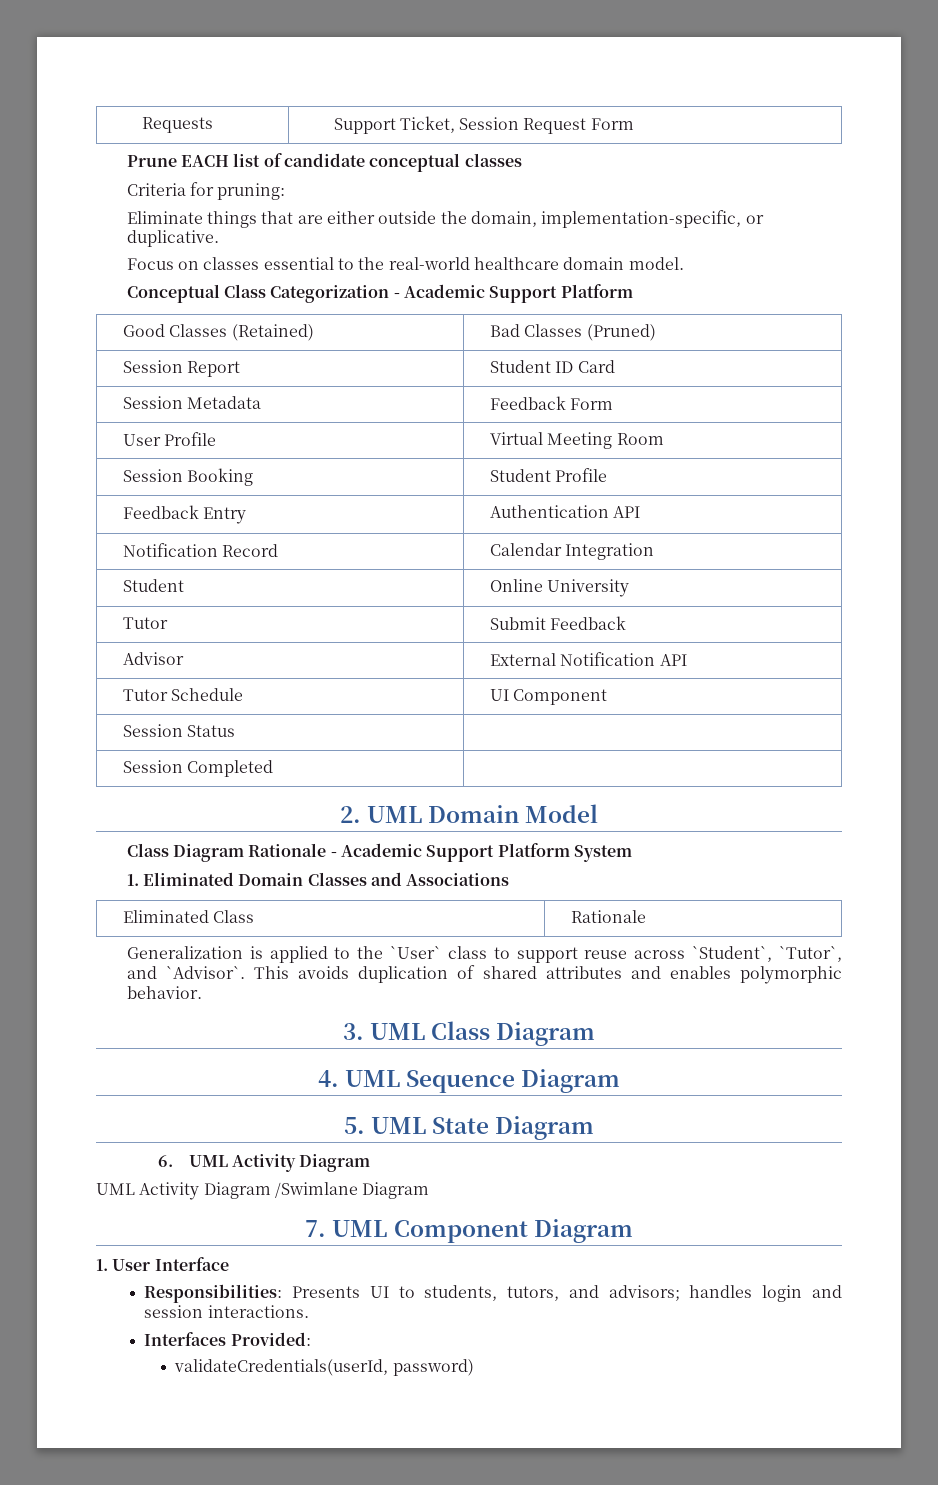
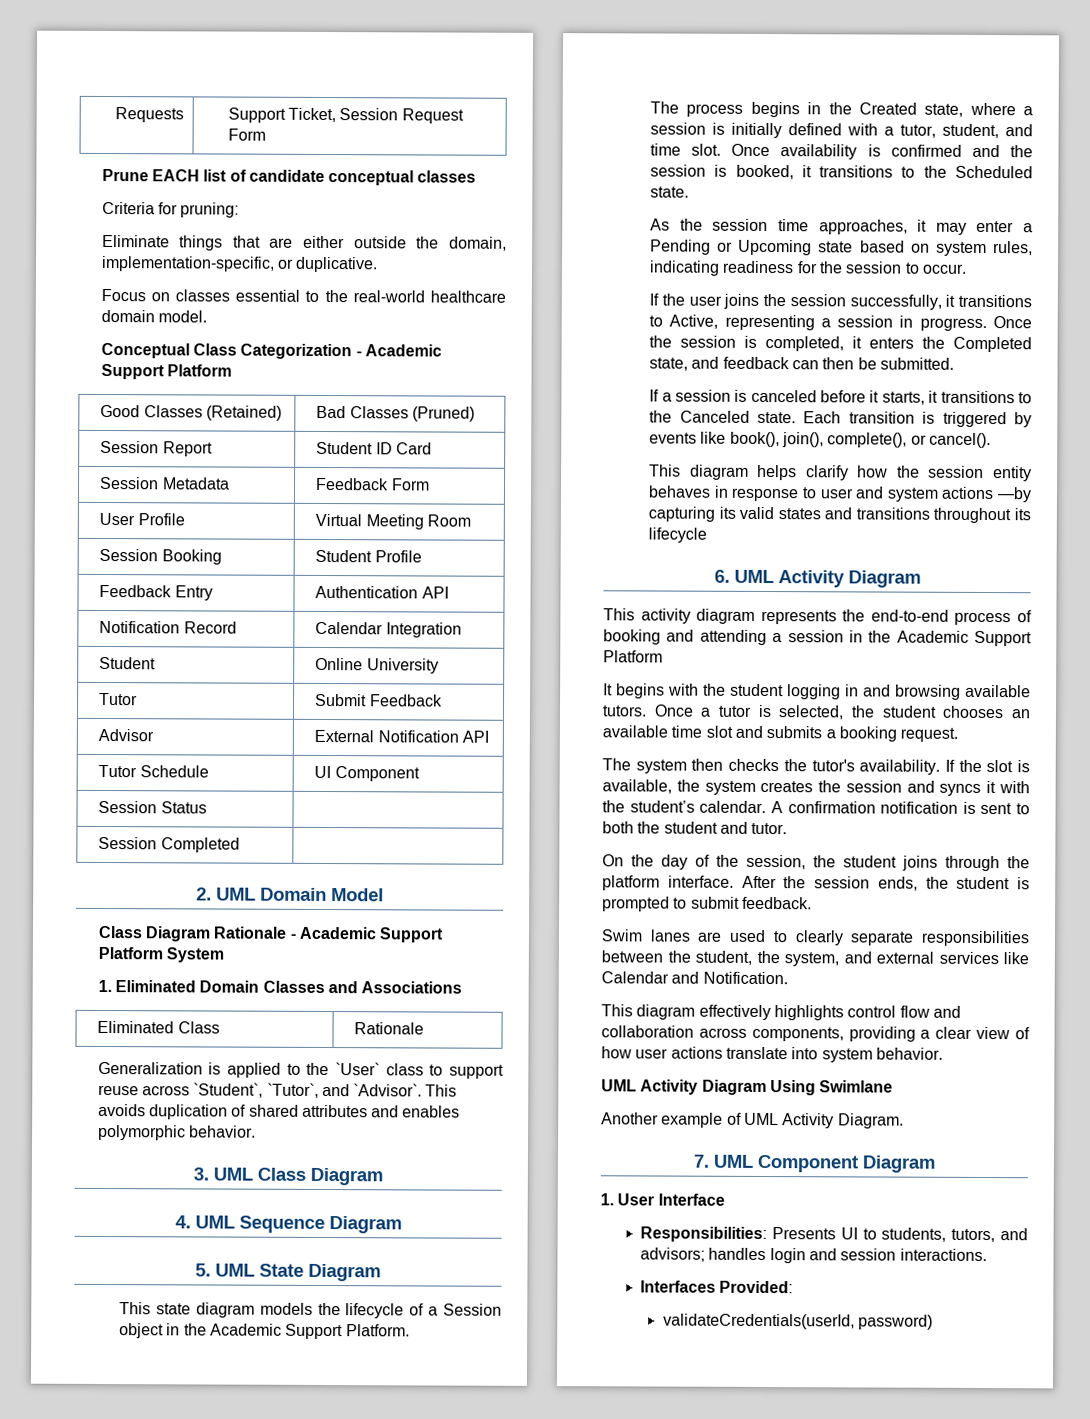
+ This state diagram models the lifecycle of a Session object in the Academic Support Platform.
+ The process begins in the Created state, where a session is initially defined with a tutor, student, and time slot. Once availability is confirmed and the session is booked, it transitions to the Scheduled state.
+ As the session time approaches, it may enter a Pending or Upcoming state based on system rules, indicating readiness for the session to occur.
+ If the user joins the session successfully, it transitions to Active, representing a session in progress. Once the session is completed, it enters the Completed state, and feedback can then be submitted.
+ If a session is canceled before it starts, it transitions to the Canceled state. Each transition is triggered by events like book(), join(), complete(), or cancel().
+ This diagram helps clarify how the session entity behaves in response to user and system actions —by capturing its valid states and transitions throughout its lifecycle
  6. UML Activity Diagram
- UML Activity Diagram /Swimlane Diagram
+ This activity diagram represents the end-to-end process of booking and attending a session in the Academic Support Platform
+ It begins with the student logging in and browsing available tutors. Once a tutor is selected, the student chooses an available time slot and submits a booking request.
+ The system then checks the tutor's availability. If the slot is available, the system creates the session and syncs it with the student’s calendar. A confirmation notification is sent to both the student and tutor.
+ On the day of the session, the student joins through the platform interface. After the session ends, the student is prompted to submit feedback.
+ Swim lanes are used to clearly separate responsibilities between the student, the system, and external services like Calendar and Notification.
+ This diagram effectively highlights control flow and collaboration across components, providing a clear view of how user actions translate into system behavior.
+ UML Activity Diagram Using Swimlane
+ Another example of UML Activity Diagram.

